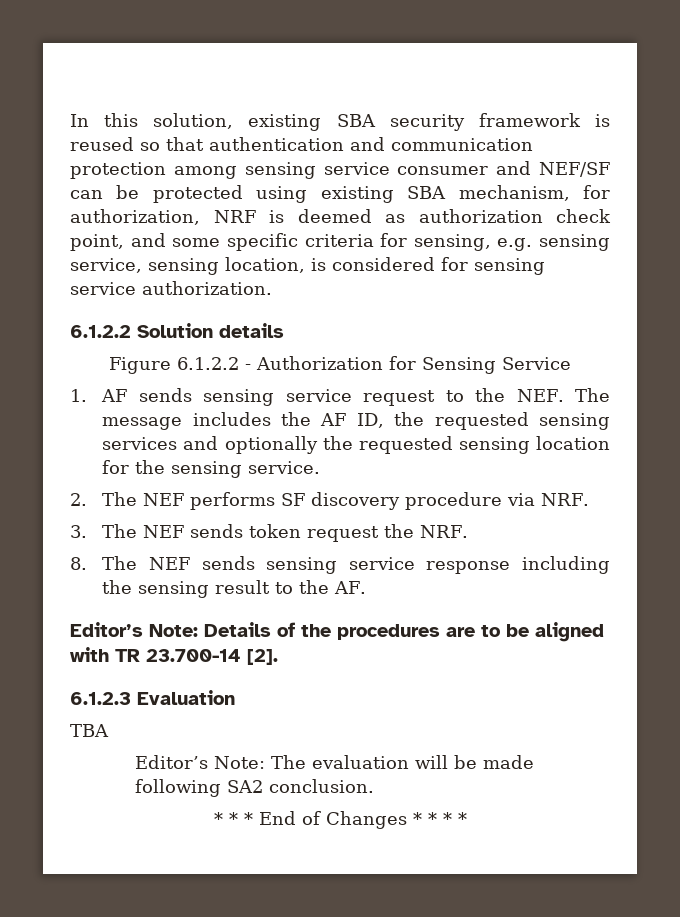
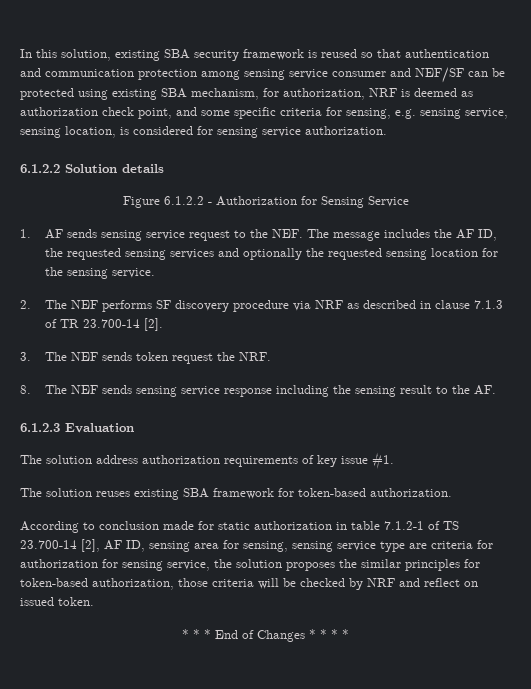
- 2. The NEF performs SF discovery procedure via NRF.
+ 2. The NEF performs SF discovery procedure via NRF as described in clause 7.1.3 of TR 23.700-14 [2].
- Editor’s Note: Details of the procedures are to be aligned with TR 23.700-14 [2].
  6.1.2.3 Evaluation
- TBA
- Editor’s Note: The evaluation will be made following SA2 conclusion.
+ The solution address authorization requirements of key issue #1.
+ The solution reuses existing SBA framework for token-based authorization.
+ According to conclusion made for static authorization in table 7.1.2-1 of TS 23.700-14 [2], AF ID, sensing area for sensing, sensing service type are criteria for authorization for sensing service, the solution proposes the similar principles for token-based authorization, those criteria will be checked by NRF and reflect on issued token.

